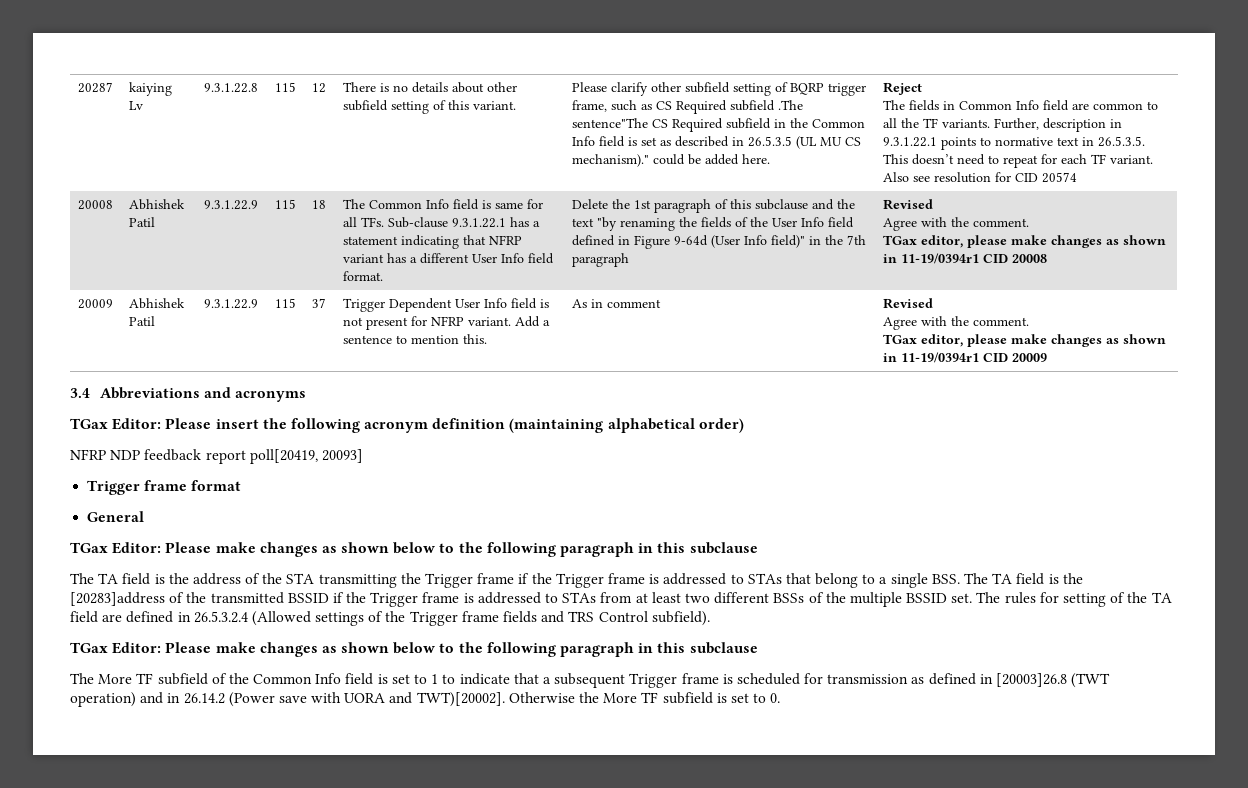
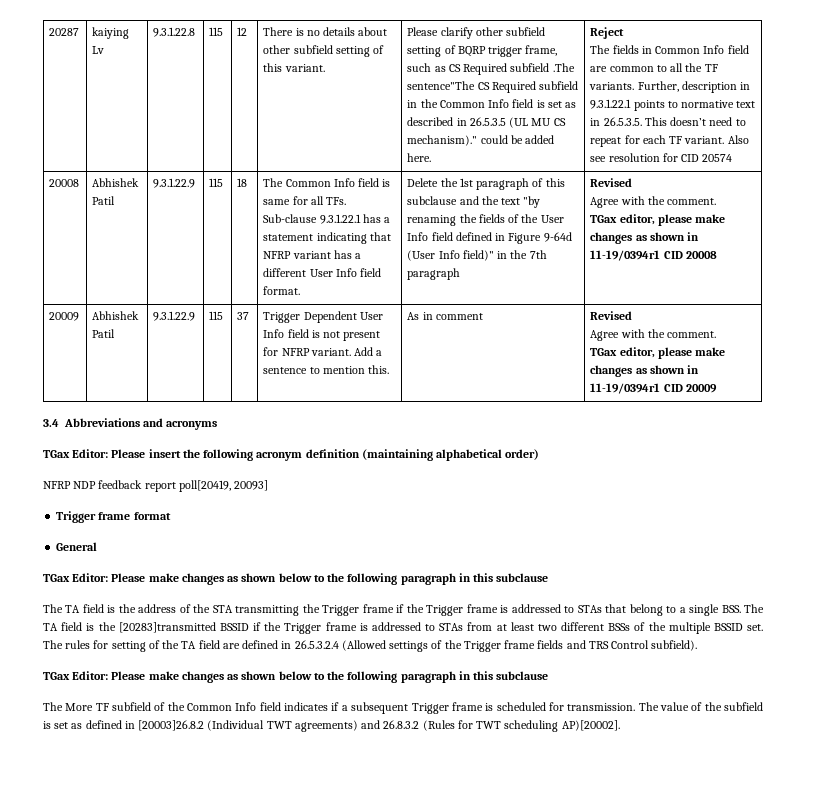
- The TA field is the address of the STA transmitting the Trigger frame if the Trigger frame is addressed to STAs that belong to a single BSS. The TA field is the [20283]address of the transmitted BSSID if the Trigger frame is addressed to STAs from at least two different BSSs of the multiple BSSID set.
+ The TA field is the address of the STA transmitting the Trigger frame if the Trigger frame is addressed to STAs that belong to a single BSS. The TA field is the [20283]transmitted BSSID if the Trigger frame is addressed to STAs from at least two different BSSs of the multiple BSSID set.
- The More TF subfield of the Common Info field is set to 1 to indicate that a subsequent Trigger frame is scheduled for transmission as defined in [20003]26.8 (TWT operation) and in 26.14.2 (Power save with UORA and TWT)[20002]. Otherwise the More TF subfield is set to 0.
+ The More TF subfield of the Common Info field indicates if a subsequent Trigger frame is scheduled for transmission. The value of the subfield is set as defined in [20003]26.8.2 (Individual TWT agreements) and 26.8.3.2 (Rules for TWT scheduling AP)[20002].

